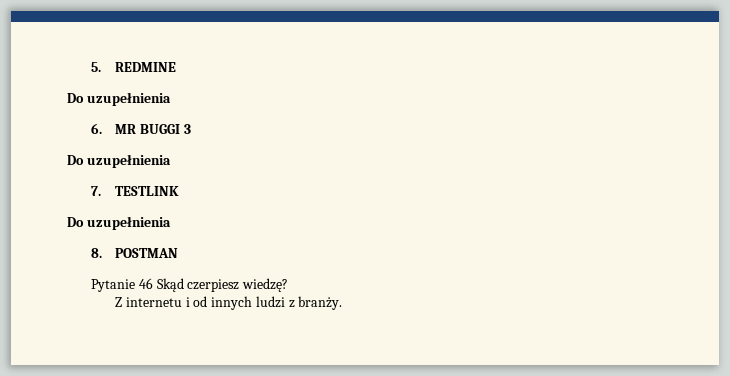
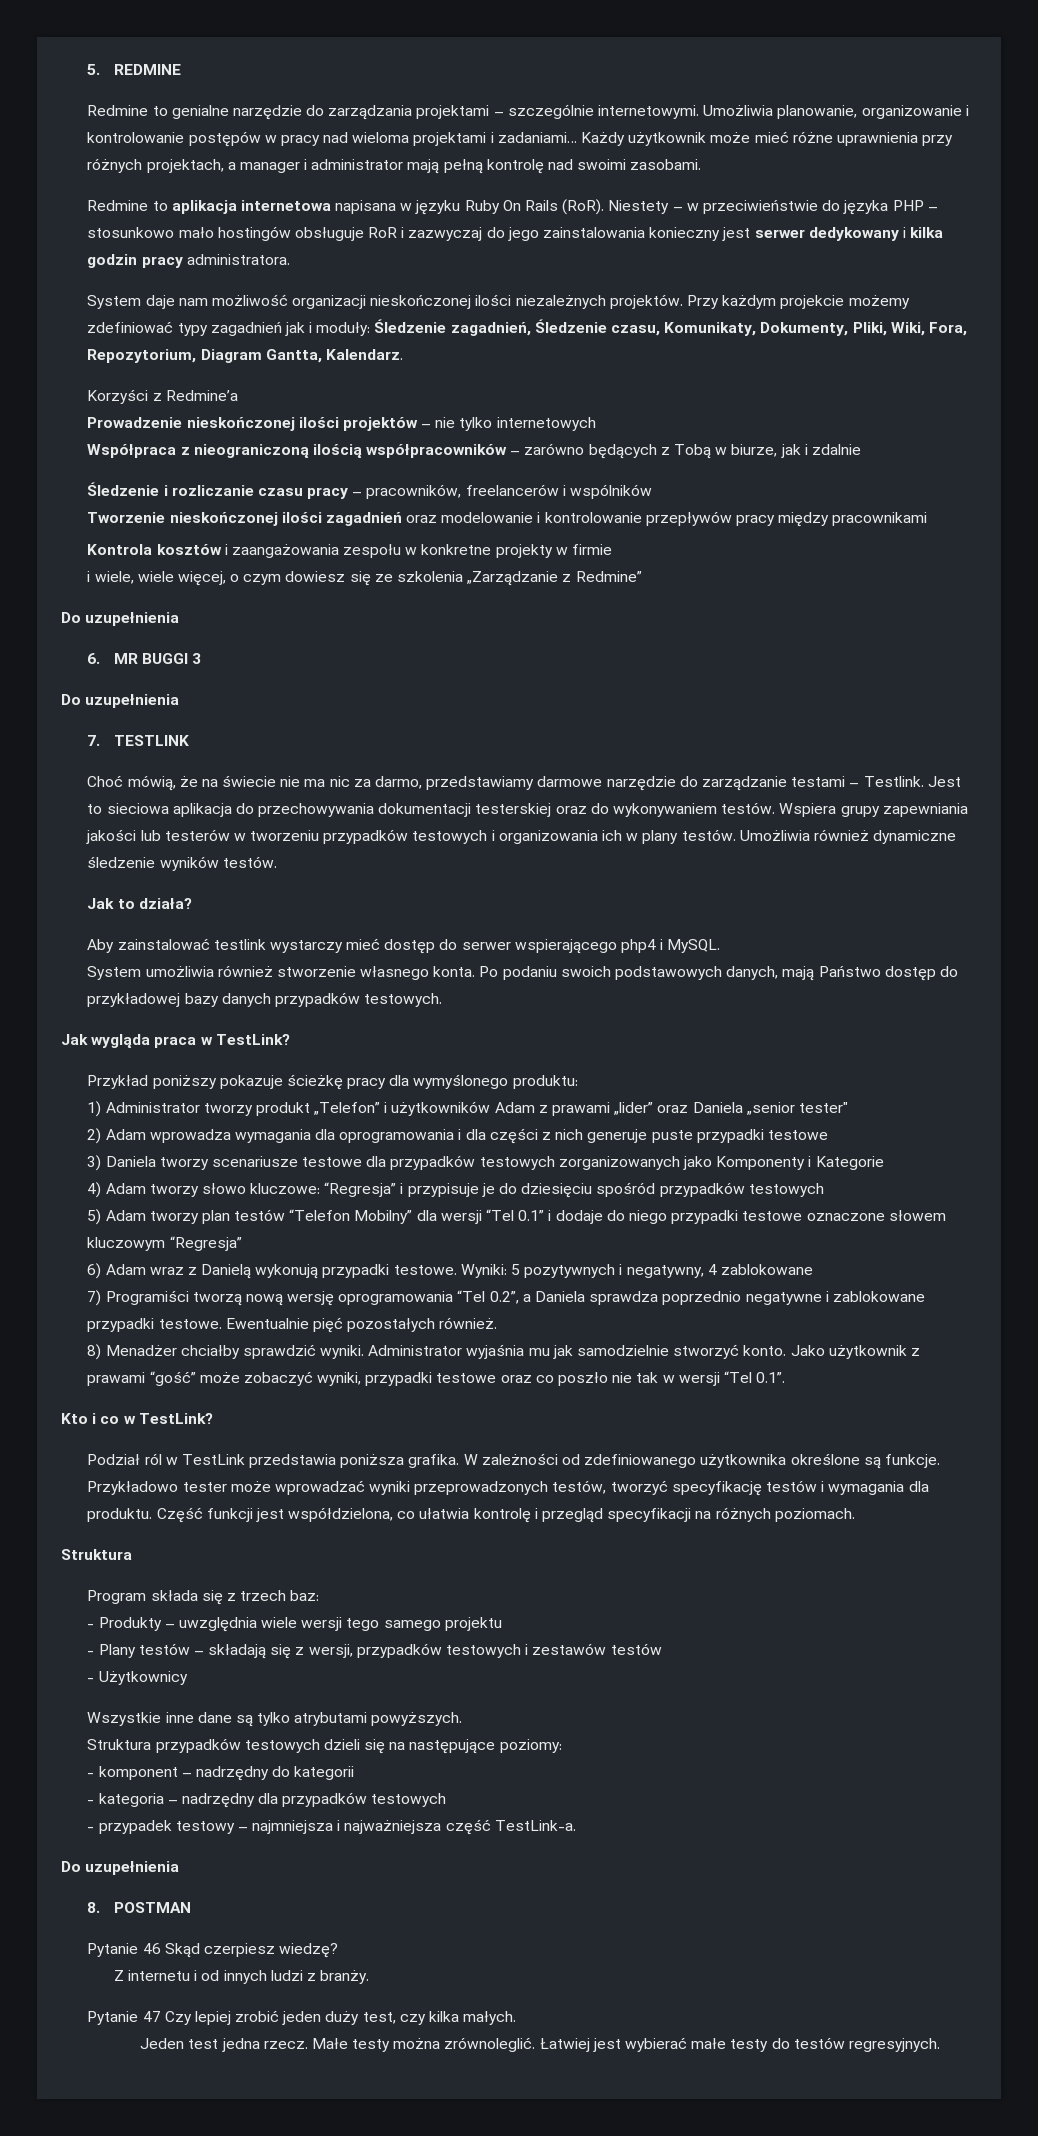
+ Redmine to genialne narzędzie do zarządzania projektami – szczególnie internetowymi. Umożliwia planowanie, organizowanie i kontrolowanie postępów w pracy nad wieloma projektami i zadaniami… Każdy użytkownik może mieć różne uprawnienia przy różnych projektach, a manager i administrator mają pełną kontrolę nad swoimi zasobami.
+ Redmine to aplikacja internetowa napisana w języku Ruby On Rails (RoR). Niestety – w przeciwieństwie do języka PHP – stosunkowo mało hostingów obsługuje RoR i zazwyczaj do jego zainstalowania konieczny jest serwer dedykowany i kilka godzin pracy administratora.
+ System daje nam możliwość organizacji nieskończonej ilości niezależnych projektów. Przy każdym projekcie możemy zdefiniować typy zagadnień jak i moduły: Śledzenie zagadnień, Śledzenie czasu, Komunikaty, Dokumenty, Pliki, Wiki, Fora, Repozytorium, Diagram Gantta, Kalendarz.
+ Korzyści z Redmine’a
+ Prowadzenie nieskończonej ilości projektów – nie tylko internetowych
+ Współpraca z nieograniczoną ilością współpracowników – zarówno będących z Tobą w biurze, jak i zdalnie
+ Śledzenie i rozliczanie czasu pracy – pracowników, freelancerów i wspólników
+ Tworzenie nieskończonej ilości zagadnień oraz modelowanie i kontrolowanie przepływów pracy między pracownikami
+ Kontrola kosztów i zaangażowania zespołu w konkretne projekty w firmie
+ i wiele, wiele więcej, o czym dowiesz się ze szkolenia „Zarządzanie z Redmine”
+ Choć mówią, że na świecie nie ma nic za darmo, przedstawiamy darmowe narzędzie do zarządzanie testami – Testlink. Jest to sieciowa aplikacja do przechowywania dokumentacji testerskiej oraz do wykonywaniem testów. Wspiera grupy zapewniania jakości lub testerów w tworzeniu przypadków testowych i organizowania ich w plany testów. Umożliwia również dynamiczne śledzenie wyników testów.
+ Jak to działa?
+ Aby zainstalować testlink wystarczy mieć dostęp do serwer wspierającego php4 i MySQL.
+ System umożliwia również stworzenie własnego konta. Po podaniu swoich podstawowych danych, mają Państwo dostęp do przykładowej bazy danych przypadków testowych.
+ Jak wygląda praca w TestLink?
+ Przykład poniższy pokazuje ścieżkę pracy dla wymyślonego produktu:
+ 1) Administrator tworzy produkt „Telefon” i użytkowników Adam z prawami „lider” oraz Daniela „senior tester"
+ 2) Adam wprowadza wymagania dla oprogramowania i dla części z nich generuje puste przypadki testowe
+ 3) Daniela tworzy scenariusze testowe dla przypadków testowych zorganizowanych jako Komponenty i Kategorie
+ 4) Adam tworzy słowo kluczowe: “Regresja” i przypisuje je do dziesięciu spośród przypadków testowych
+ 5) Adam tworzy plan testów “Telefon Mobilny” dla wersji “Tel 0.1” i dodaje do niego przypadki testowe oznaczone słowem kluczowym “Regresja”
+ 6) Adam wraz z Danielą wykonują przypadki testowe. Wyniki: 5 pozytywnych i negatywny, 4 zablokowane
+ 7) Programiści tworzą nową wersję oprogramowania “Tel 0.2”, a Daniela sprawdza poprzednio negatywne i zablokowane przypadki testowe. Ewentualnie pięć pozostałych również.
+ 8) Menadżer chciałby sprawdzić wyniki. Administrator wyjaśnia mu jak samodzielnie stworzyć konto. Jako użytkownik z prawami “gość” może zobaczyć wyniki, przypadki testowe oraz co poszło nie tak w wersji “Tel 0.1”.
+ Kto i co w TestLink?
+ Podział ról w TestLink przedstawia poniższa grafika. W zależności od zdefiniowanego użytkownika określone są funkcje. Przykładowo tester może wprowadzać wyniki przeprowadzonych testów, tworzyć specyfikację testów i wymagania dla produktu. Część funkcji jest współdzielona, co ułatwia kontrolę i przegląd specyfikacji na różnych poziomach.
+ Struktura
+ Program składa się z trzech baz:
+ - Produkty – uwzględnia wiele wersji tego samego projektu
+ - Plany testów – składają się z wersji, przypadków testowych i zestawów testów
+ - Użytkownicy
+ Wszystkie inne dane są tylko atrybutami powyższych.
+ Struktura przypadków testowych dzieli się na następujące poziomy:
+ - komponent – nadrzędny do kategorii
+ - kategoria – nadrzędny dla przypadków testowych
+ - przypadek testowy – najmniejsza i najważniejsza część TestLink-a.
+ Pytanie 47 Czy lepiej zrobić jeden duży test, czy kilka małych.
+ Jeden test jedna rzecz. Małe testy można zrównoleglić. Łatwiej jest wybierać małe testy do testów regresyjnych.

